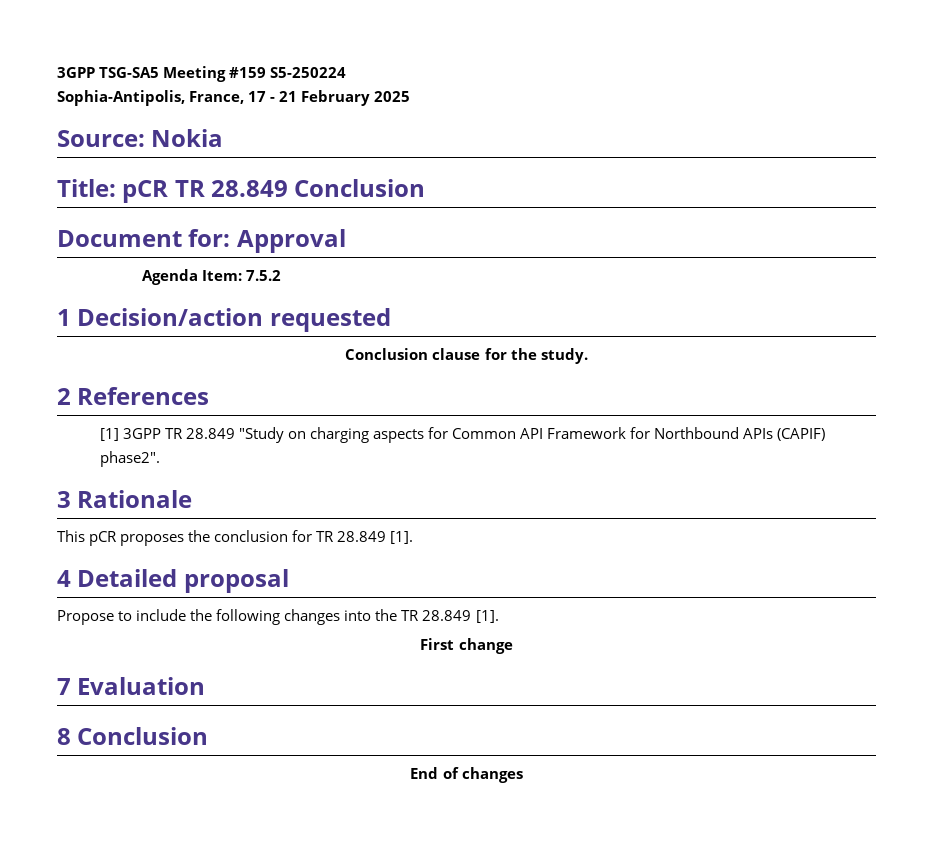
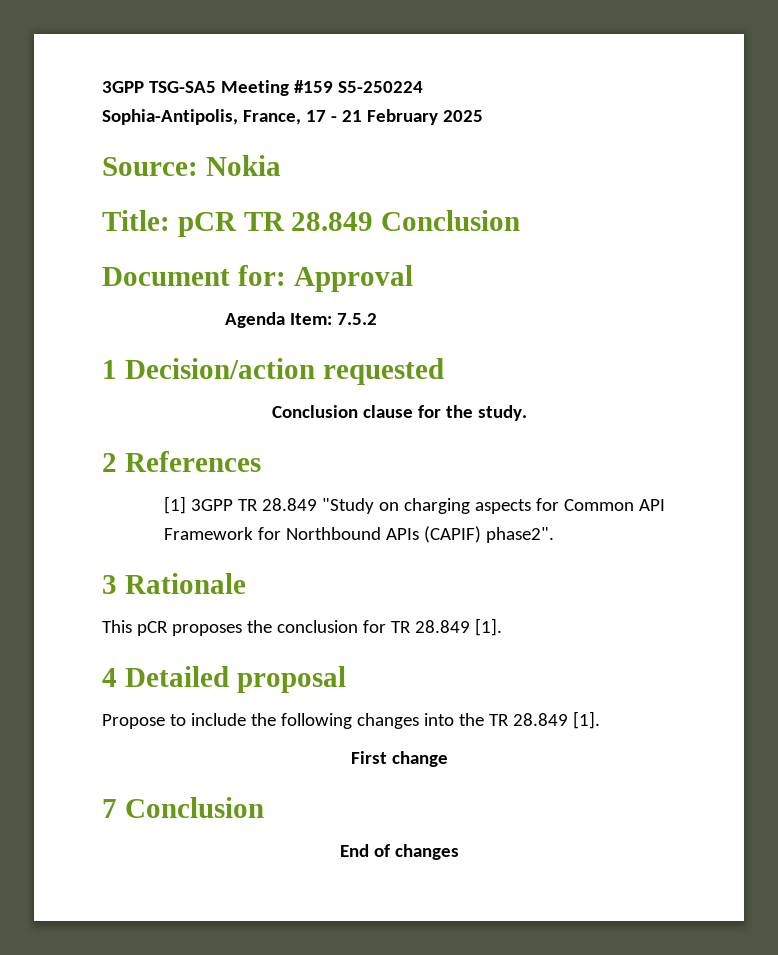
- 7 Evaluation
- 8 Conclusion
+ 7 Conclusion

